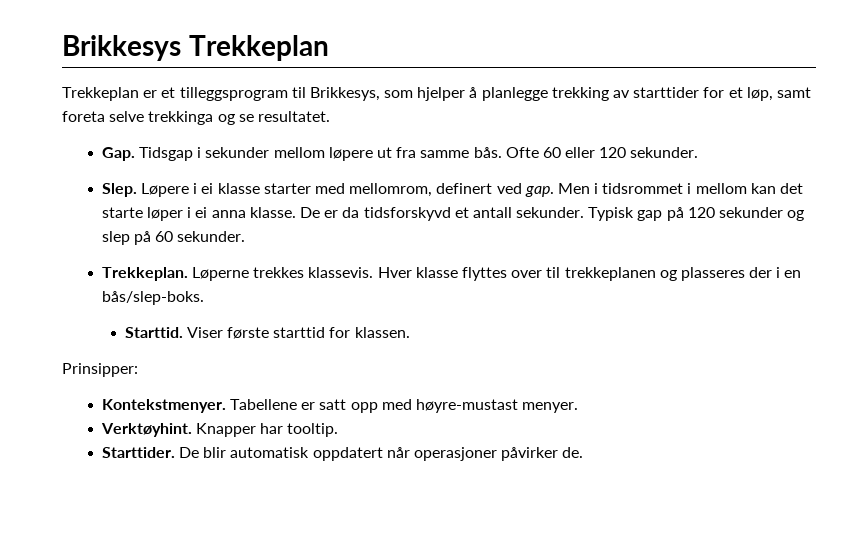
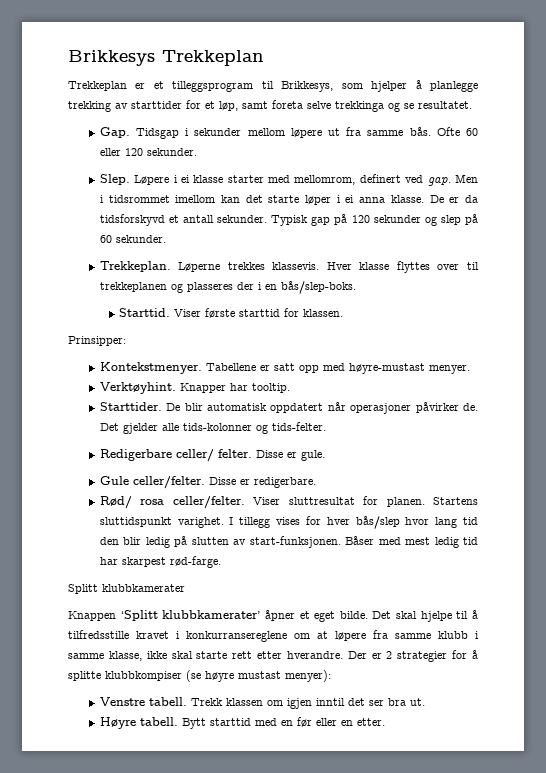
- Men i tidsrommet i mellom kan det starte løper i ei anna klasse.
+ Men i tidsrommet imellom kan det starte løper i ei anna klasse.
+ Det gjelder alle tids-kolonner og tids-felter.
+ Redigerbare celler/ felter. Disse er gule.
+ Gule celler/felter. Disse er redigerbare.
+ Rød/ rosa celler/felter. Viser sluttresultat for planen. Startens sluttidspunkt varighet. I tillegg vises for hver bås/slep hvor lang tid den blir ledig på slutten av start-funksjonen. Båser med mest ledig tid har skarpest rød-farge.
+ Splitt klubbkamerater
+ Knappen ‘Splitt klubbkamerater’ åpner et eget bilde. Det skal hjelpe til å tilfredsstille kravet i konkurransereglene om at løpere fra samme klubb i samme klasse, ikke skal starte rett etter hverandre. Der er 2 strategier for å splitte klubbkompiser (se høyre mustast menyer):
+ Venstre tabell. Trekk klassen om igjen inntil det ser bra ut.
+ Høyre tabell. Bytt starttid med en før eller en etter.

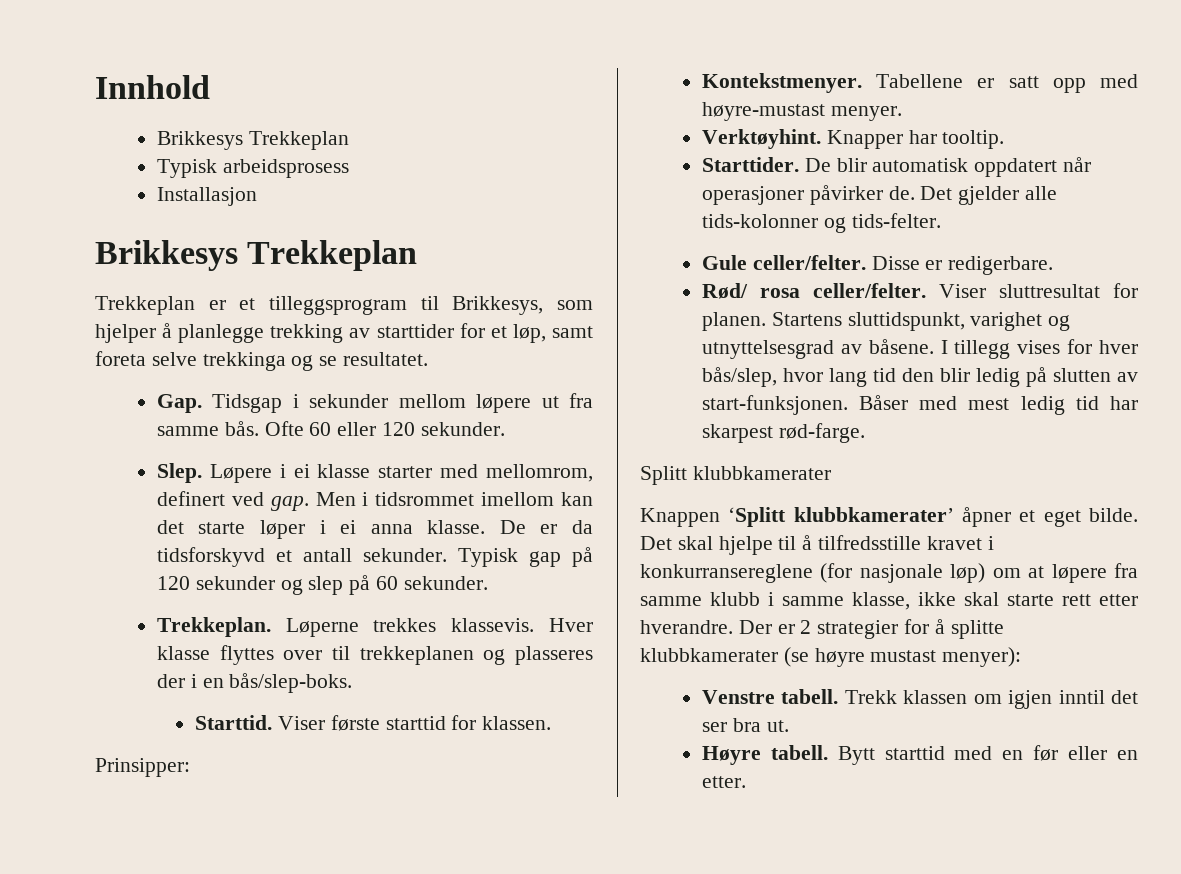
+ Innhold
+ Brikkesys Trekkeplan
+ Typisk arbeidsprosess
+ Installasjon
- Redigerbare celler/ felter. Disse er gule.
- Startens sluttidspunkt varighet.
+ Startens sluttidspunkt, varighet og utnyttelsesgrad av båsene.
- I tillegg vises for hver bås/slep hvor lang tid den blir ledig på slutten av start-funksjonen.
+ I tillegg vises for hver bås/slep, hvor lang tid den blir ledig på slutten av start-funksjonen.
- Det skal hjelpe til å tilfredsstille kravet i konkurransereglene om at løpere fra samme klubb i samme klasse, ikke skal starte rett etter hverandre.
+ Det skal hjelpe til å tilfredsstille kravet i konkurransereglene (for nasjonale løp) om at løpere fra samme klubb i samme klasse, ikke skal starte rett etter hverandre.
- Der er 2 strategier for å splitte klubbkompiser (se høyre mustast menyer):
+ Der er 2 strategier for å splitte klubbkamerater (se høyre mustast menyer):

